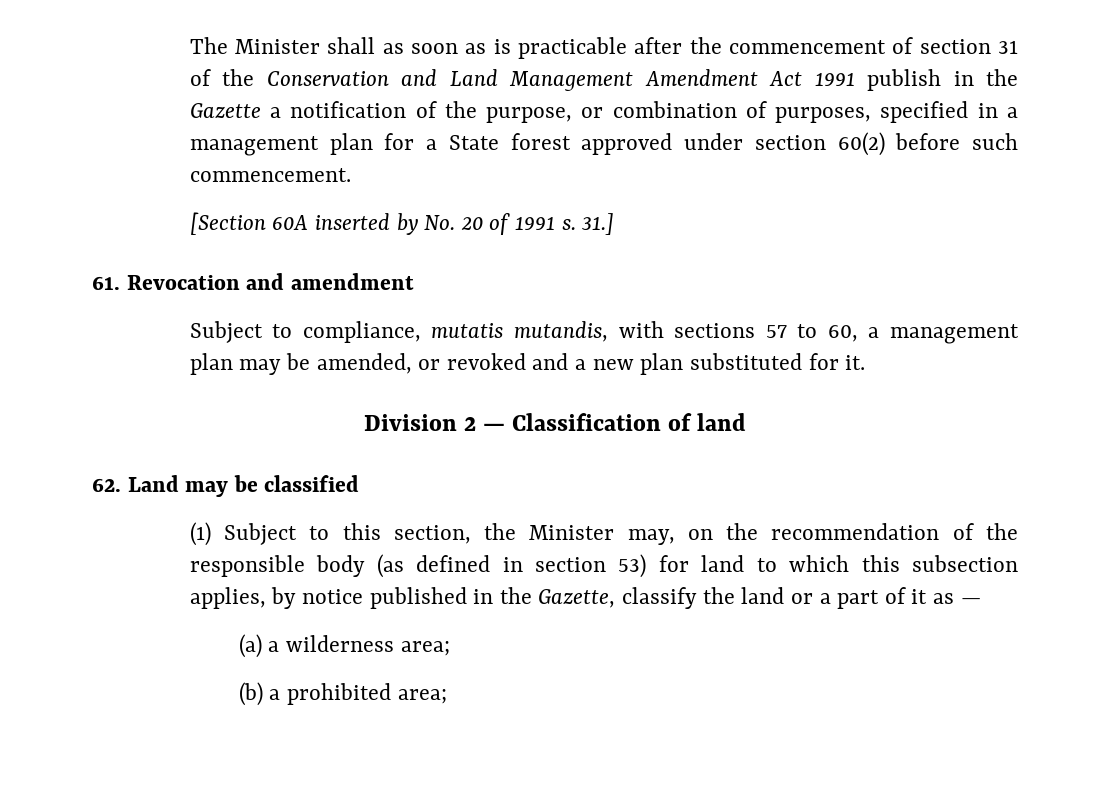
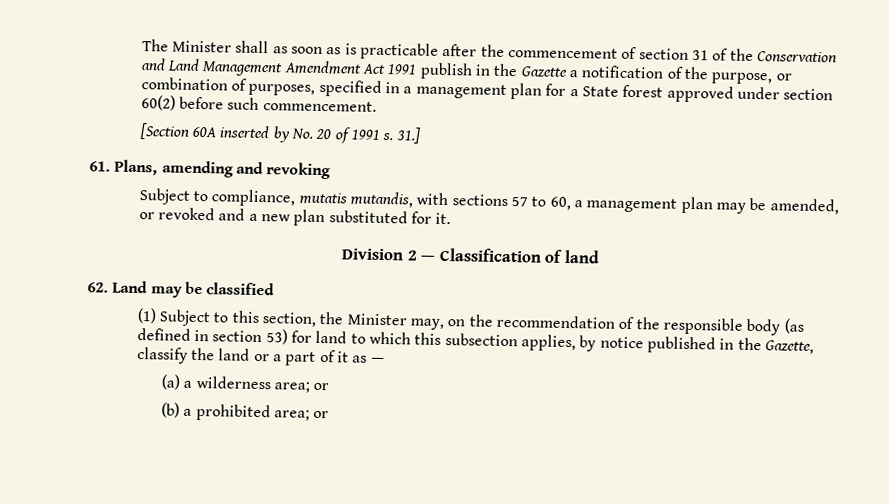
- 61. Revocation and amendment
+ 61. Plans, amending and revoking
- (a) a wilderness area;
+ (a) a wilderness area; or
- (b) a prohibited area;
+ (b) a prohibited area; or

